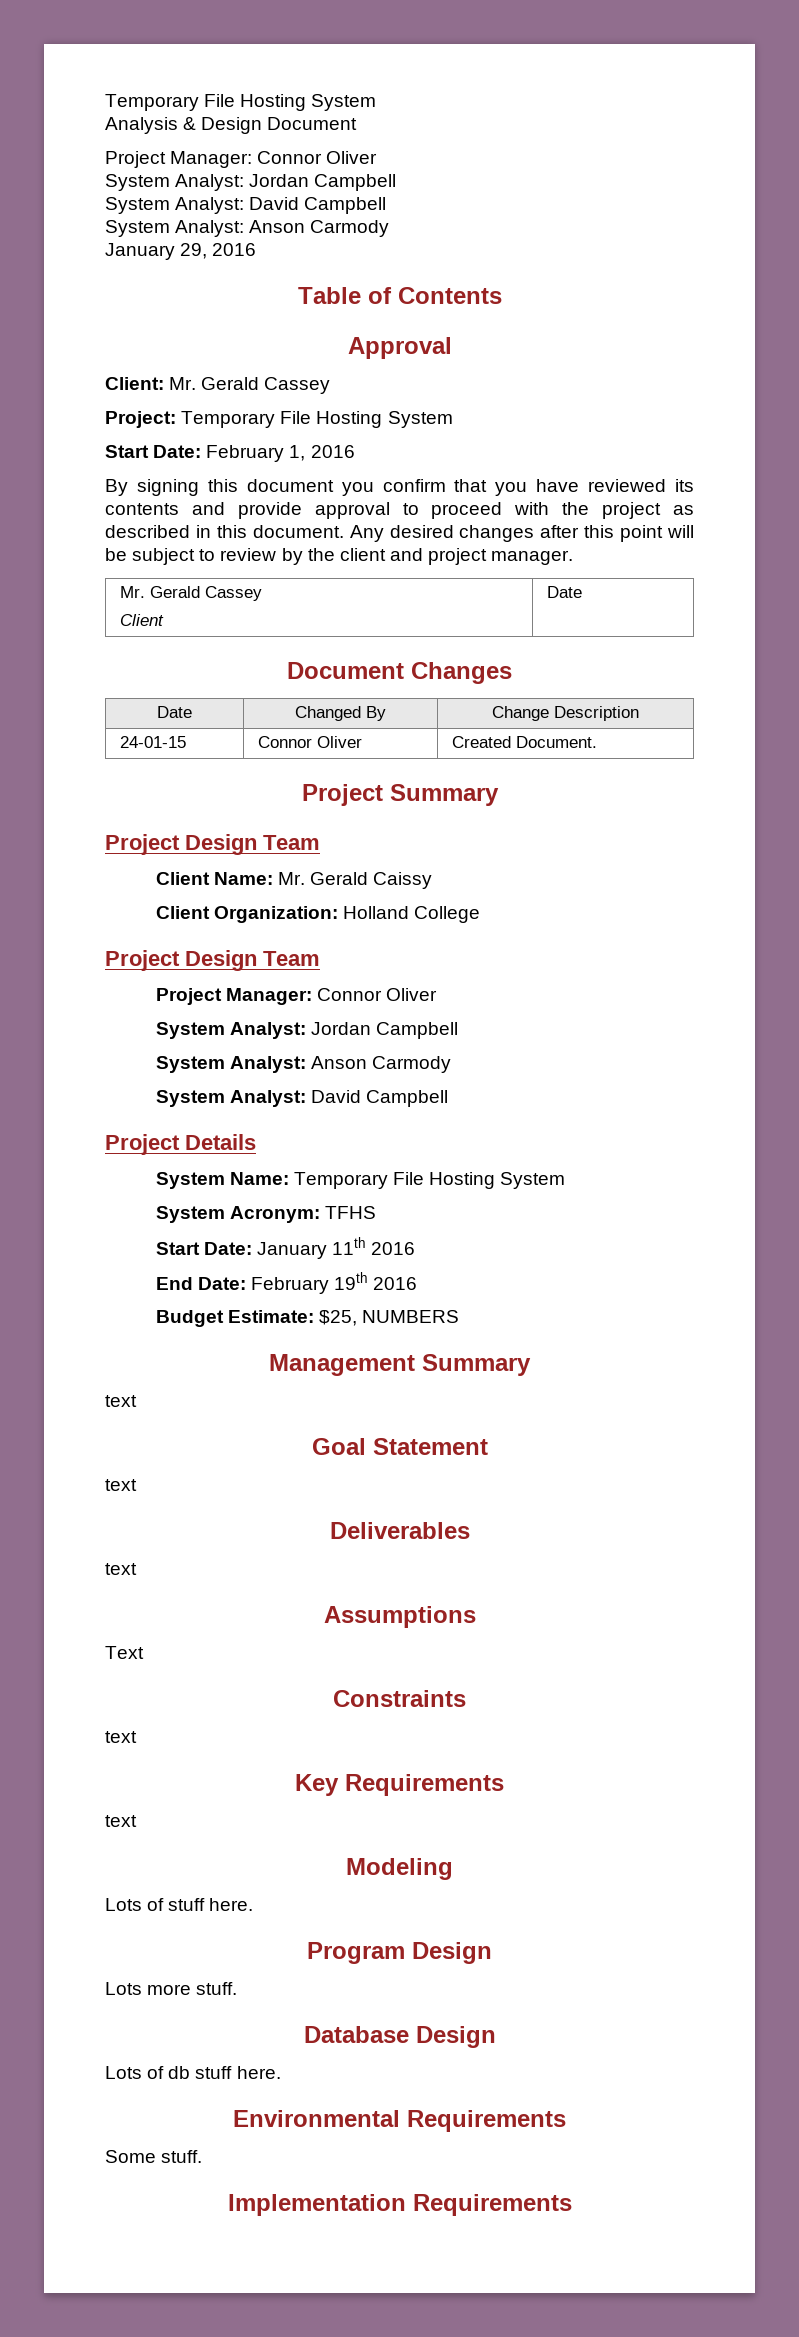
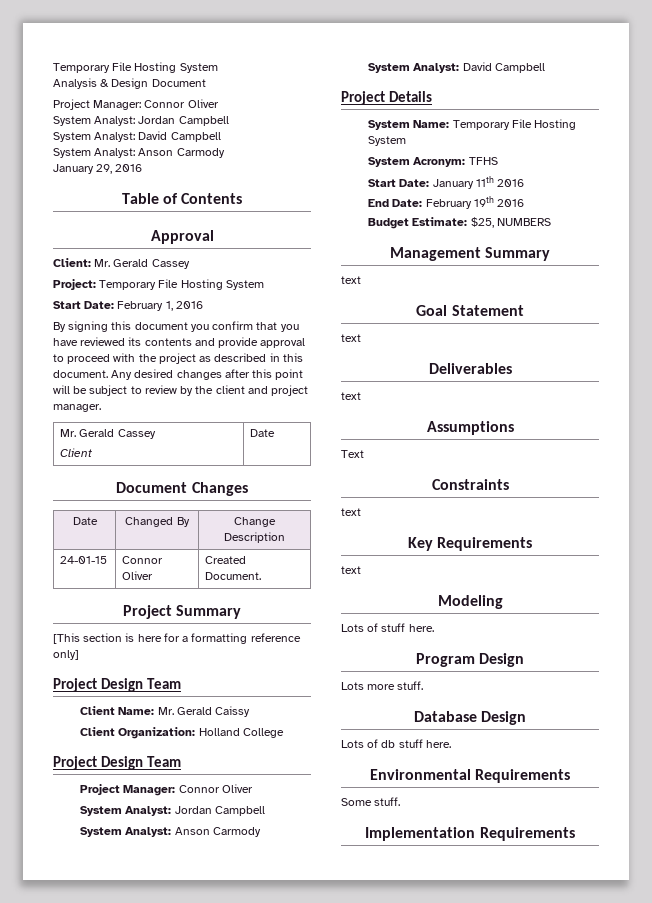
+ [This section is here for a formatting reference only]

